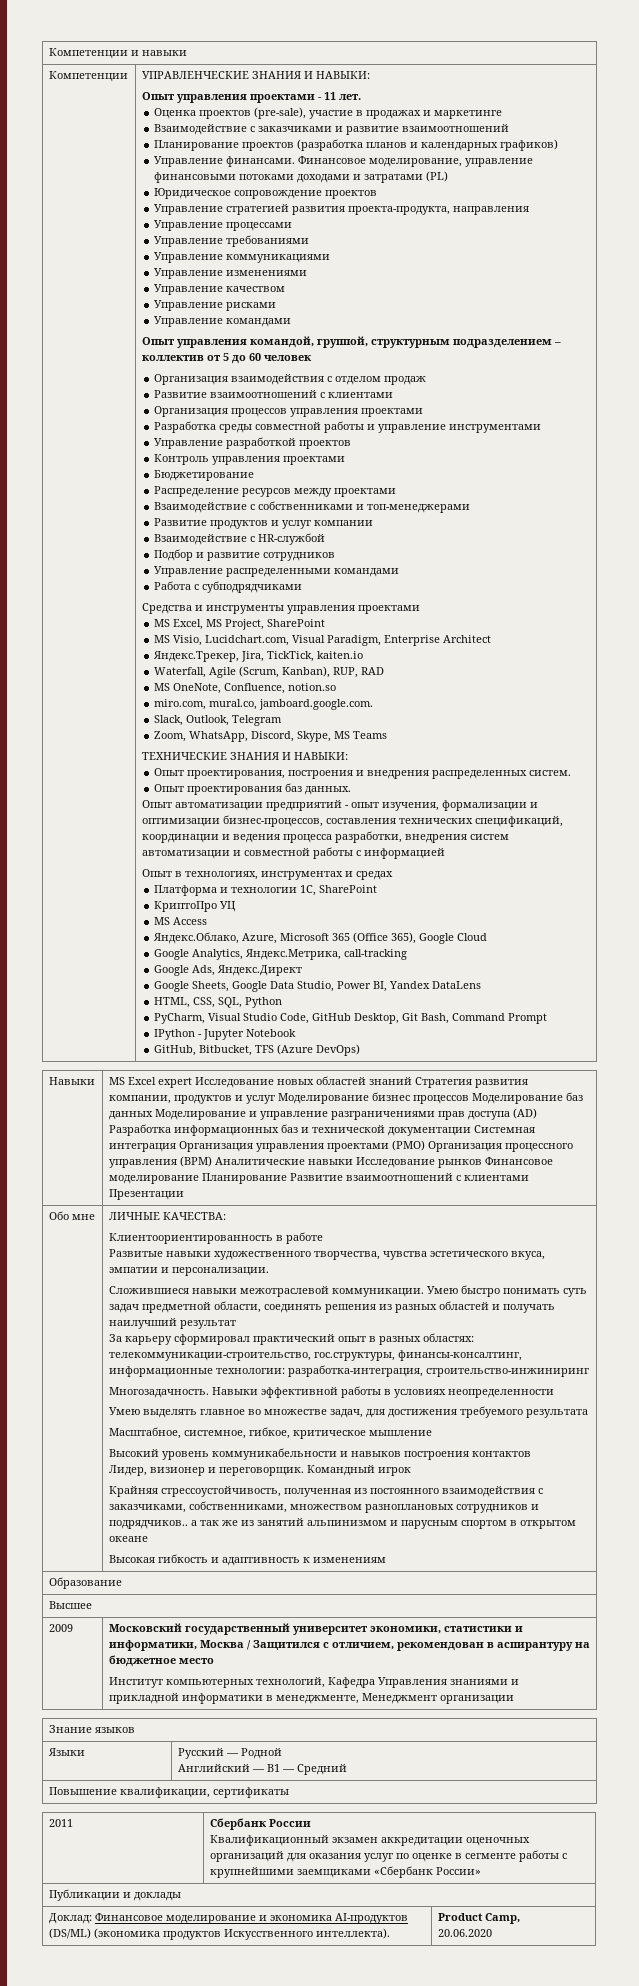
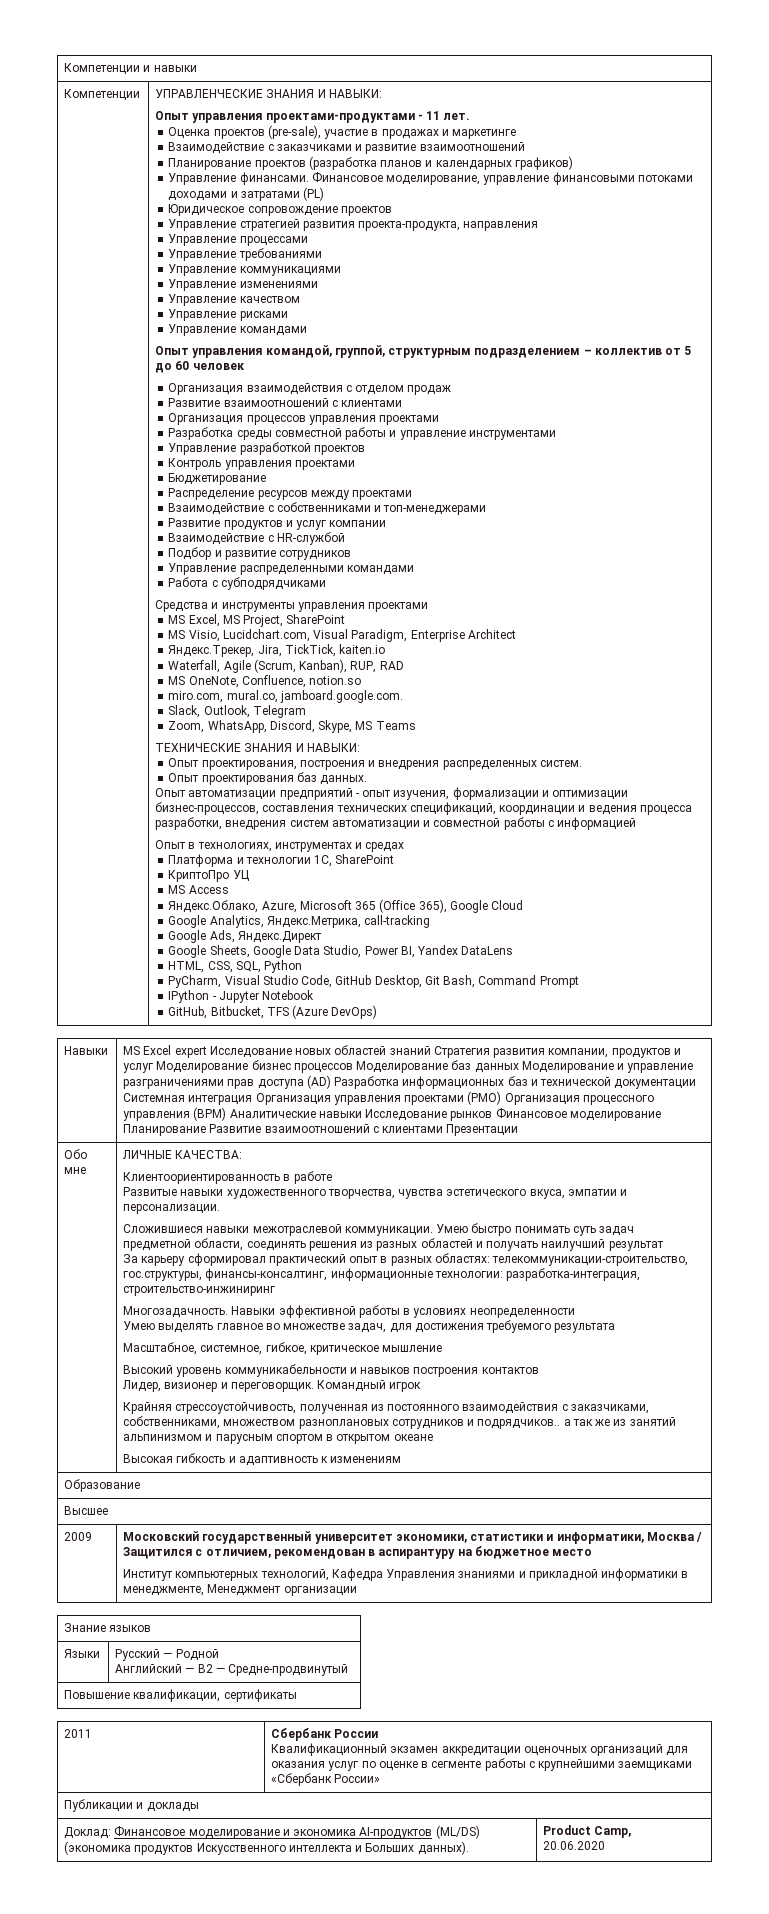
- Опыт управления проектами - 11 лет.
+ Опыт управления проектами-продуктами - 11 лет.
  Языки | Русский — Родной
- Английский — B1 — Средний
+ Английский — B2 — Средне-продвинутый
- Доклад: Финансовое моделирование и экономика AI-продуктов (DS/ML) (экономика продуктов Искусственного интеллекта). | Product Camp,
+ Доклад: Финансовое моделирование и экономика AI-продуктов (ML/DS) (экономика продуктов Искусственного интеллекта и Больших данных). | Product Camp,

